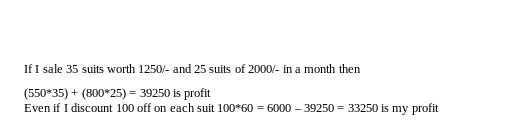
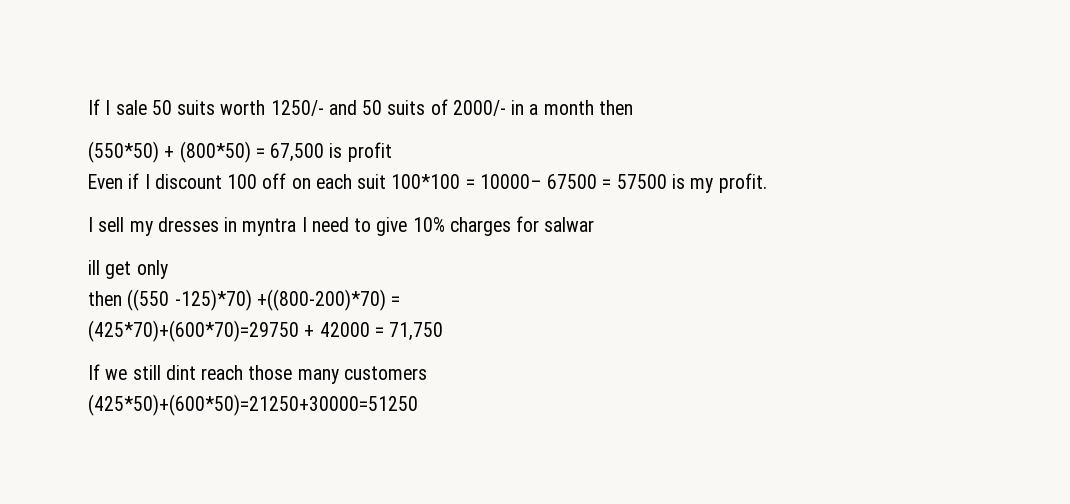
- If I sale 35 suits worth 1250/- and 25 suits of 2000/- in a month then
+ If I sale 50 suits worth 1250/- and 50 suits of 2000/- in a month then
- (550*35) + (800*25) = 39250 is profit
+ (550*50) + (800*50) = 67,500 is profit
- Even if I discount 100 off on each suit 100*60 = 6000 – 39250 = 33250 is my profit
+ Even if I discount 100 off on each suit 100*100 = 10000– 67500 = 57500 is my profit.
+ I sell my dresses in myntra I need to give 10% charges for salwar
+ ill get only
+ then ((550 -125)*70) +((800-200)*70) =
+ (425*70)+(600*70)=29750 + 42000 = 71,750
+ If we still dint reach those many customers
+ (425*50)+(600*50)=21250+30000=51250

